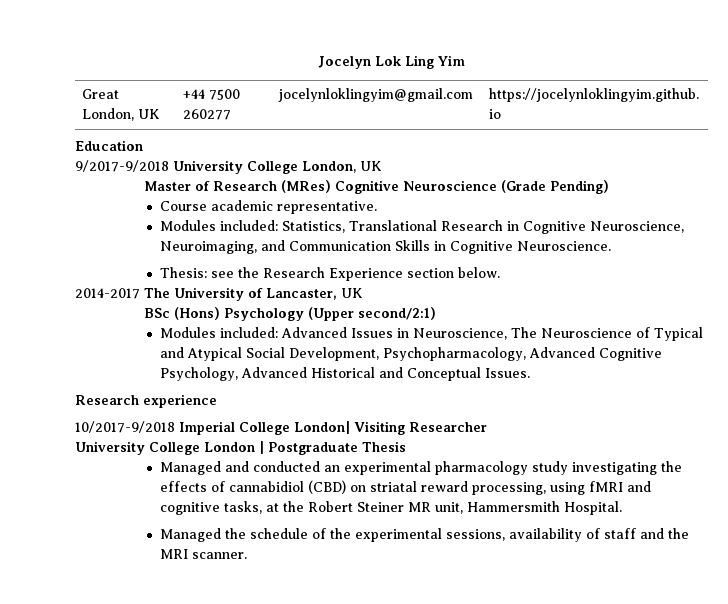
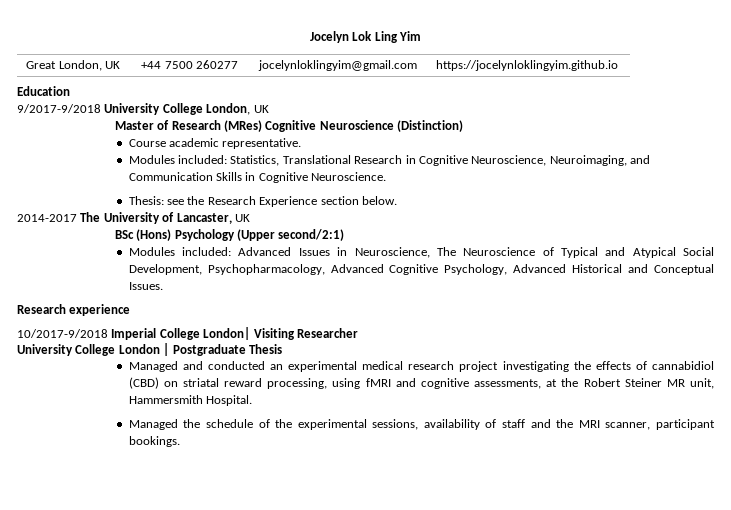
- Master of Research (MRes) Cognitive Neuroscience (Grade Pending)
+ Master of Research (MRes) Cognitive Neuroscience (Distinction)
- Managed and conducted an experimental pharmacology study investigating the effects of cannabidiol (CBD) on striatal reward processing, using fMRI and cognitive tasks, at the Robert Steiner MR unit, Hammersmith Hospital.
+ Managed and conducted an experimental medical research project investigating the effects of cannabidiol (CBD) on striatal reward processing, using fMRI and cognitive assessments, at the Robert Steiner MR unit, Hammersmith Hospital.
- Managed the schedule of the experimental sessions, availability of staff and the MRI scanner.
+ Managed the schedule of the experimental sessions, availability of staff and the MRI scanner, participant bookings.

